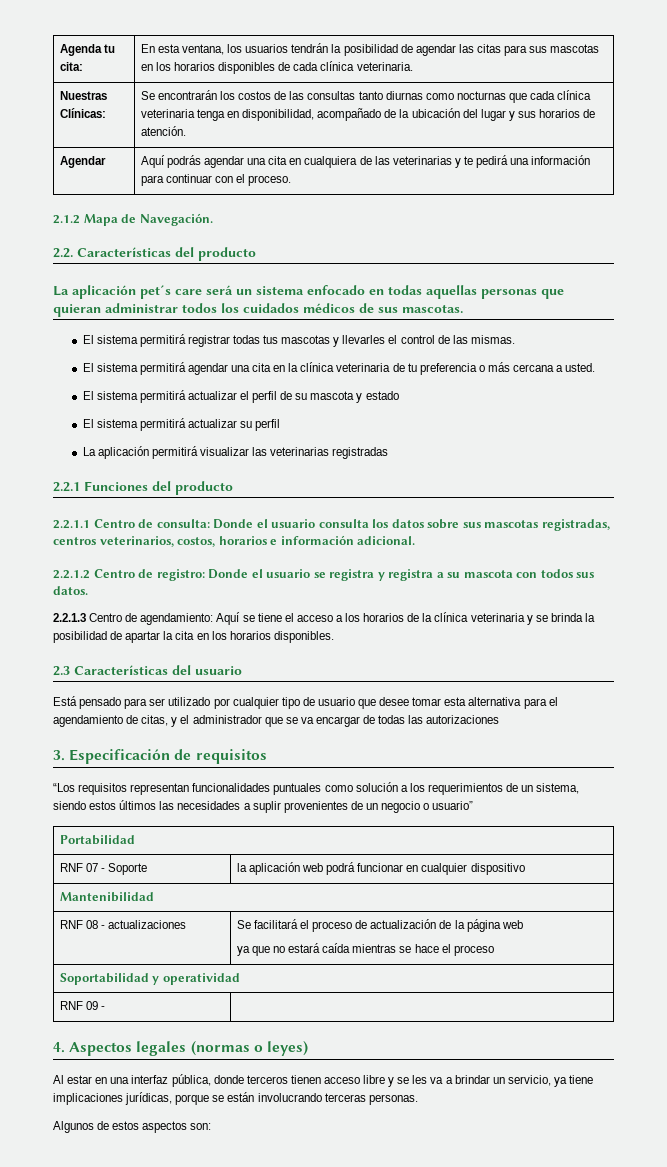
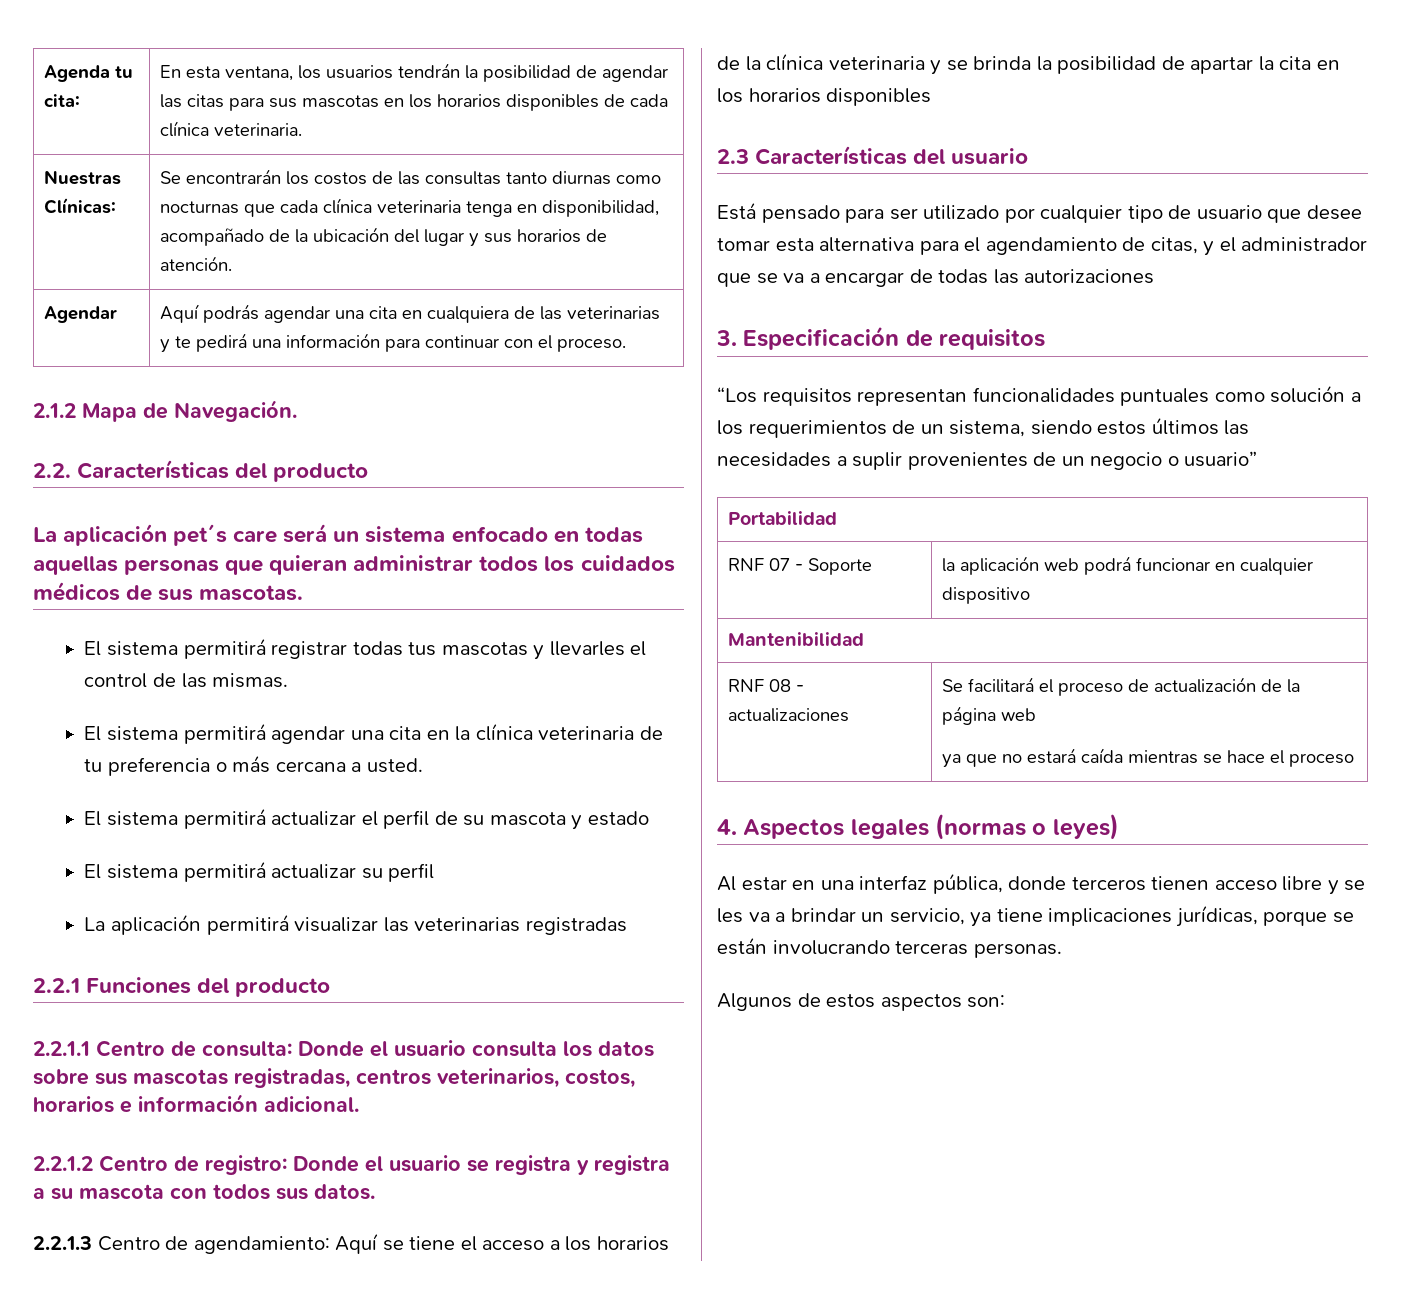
- 2.2.1.3 Centro de agendamiento: Aquí se tiene el acceso a los horarios de la clínica veterinaria y se brinda la posibilidad de apartar la cita en los horarios disponibles.
+ 2.2.1.3 Centro de agendamiento: Aquí se tiene el acceso a los horarios de la clínica veterinaria y se brinda la posibilidad de apartar la cita en los horarios disponibles
- Está pensado para ser utilizado por cualquier tipo de usuario que desee tomar esta alternativa para el agendamiento de citas, y el administrador que se va encargar de todas las autorizaciones
+ Está pensado para ser utilizado por cualquier tipo de usuario que desee tomar esta alternativa para el agendamiento de citas, y el administrador que se va a encargar de todas las autorizaciones
- Soportabilidad y operatividad
- RNF 09 - |

